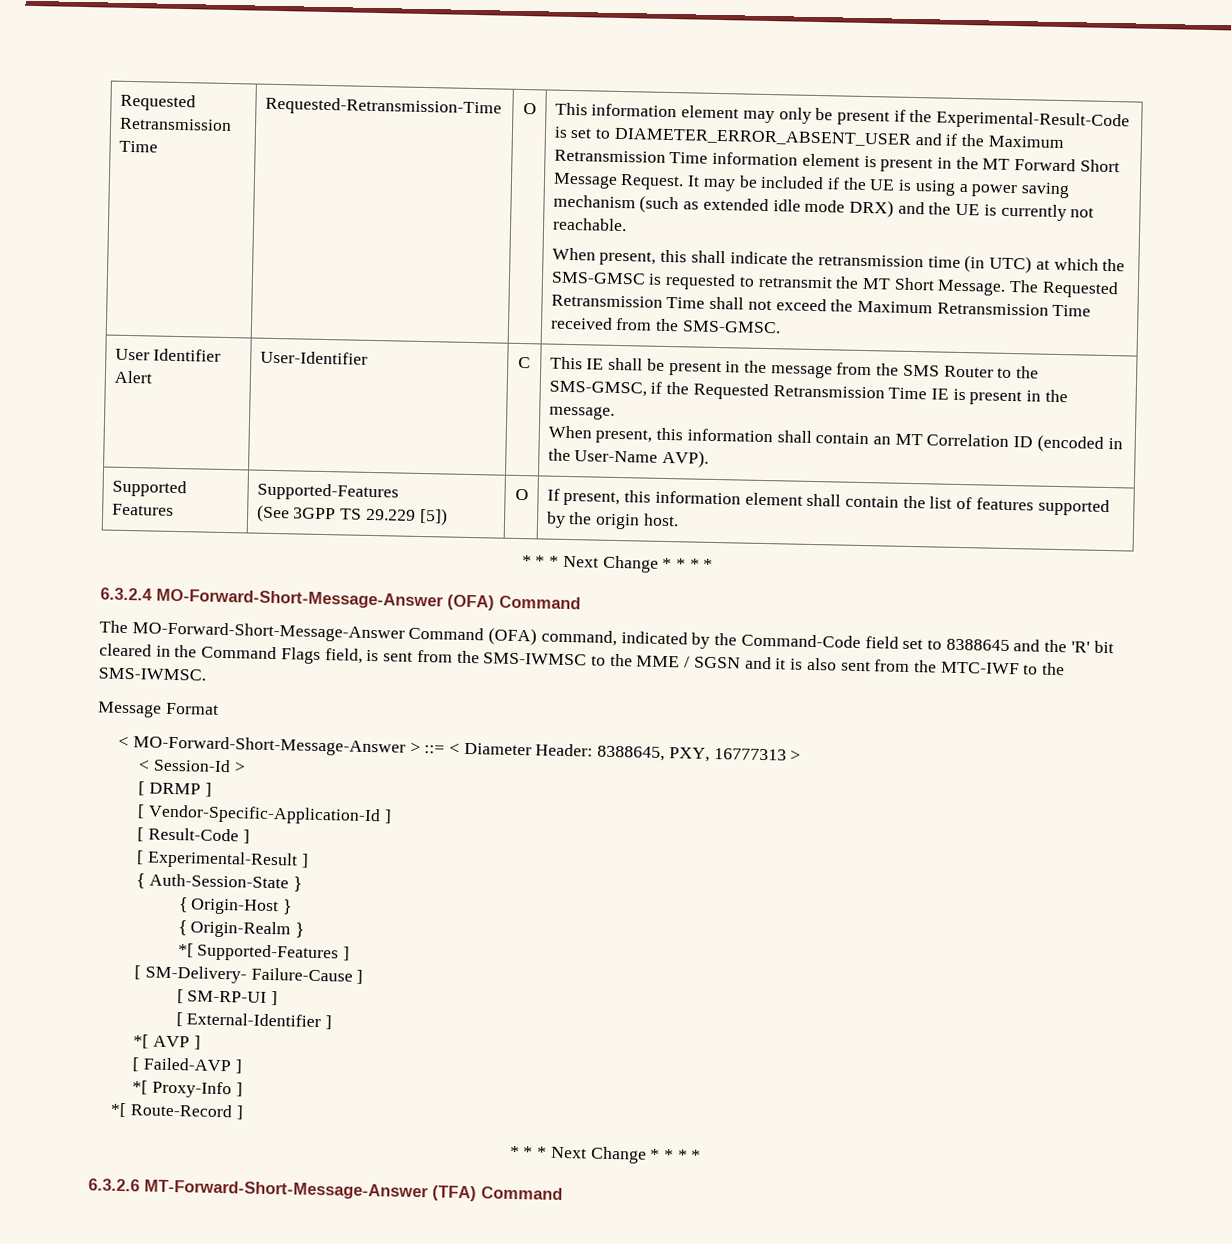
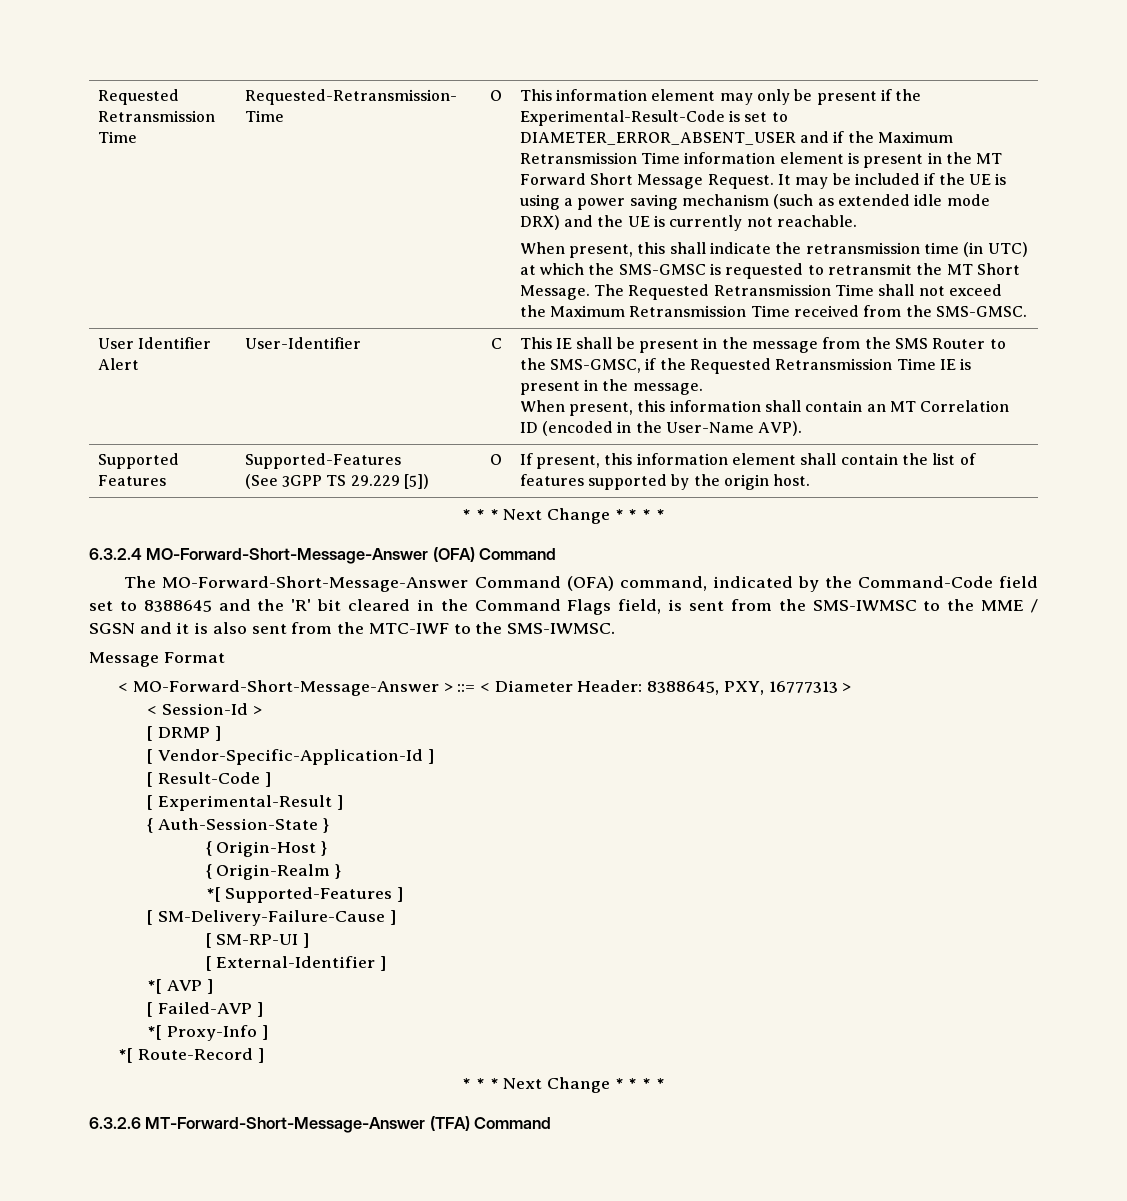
- [ SM-Delivery- Failure-Cause ]
+ [ SM-Delivery-Failure-Cause ]

